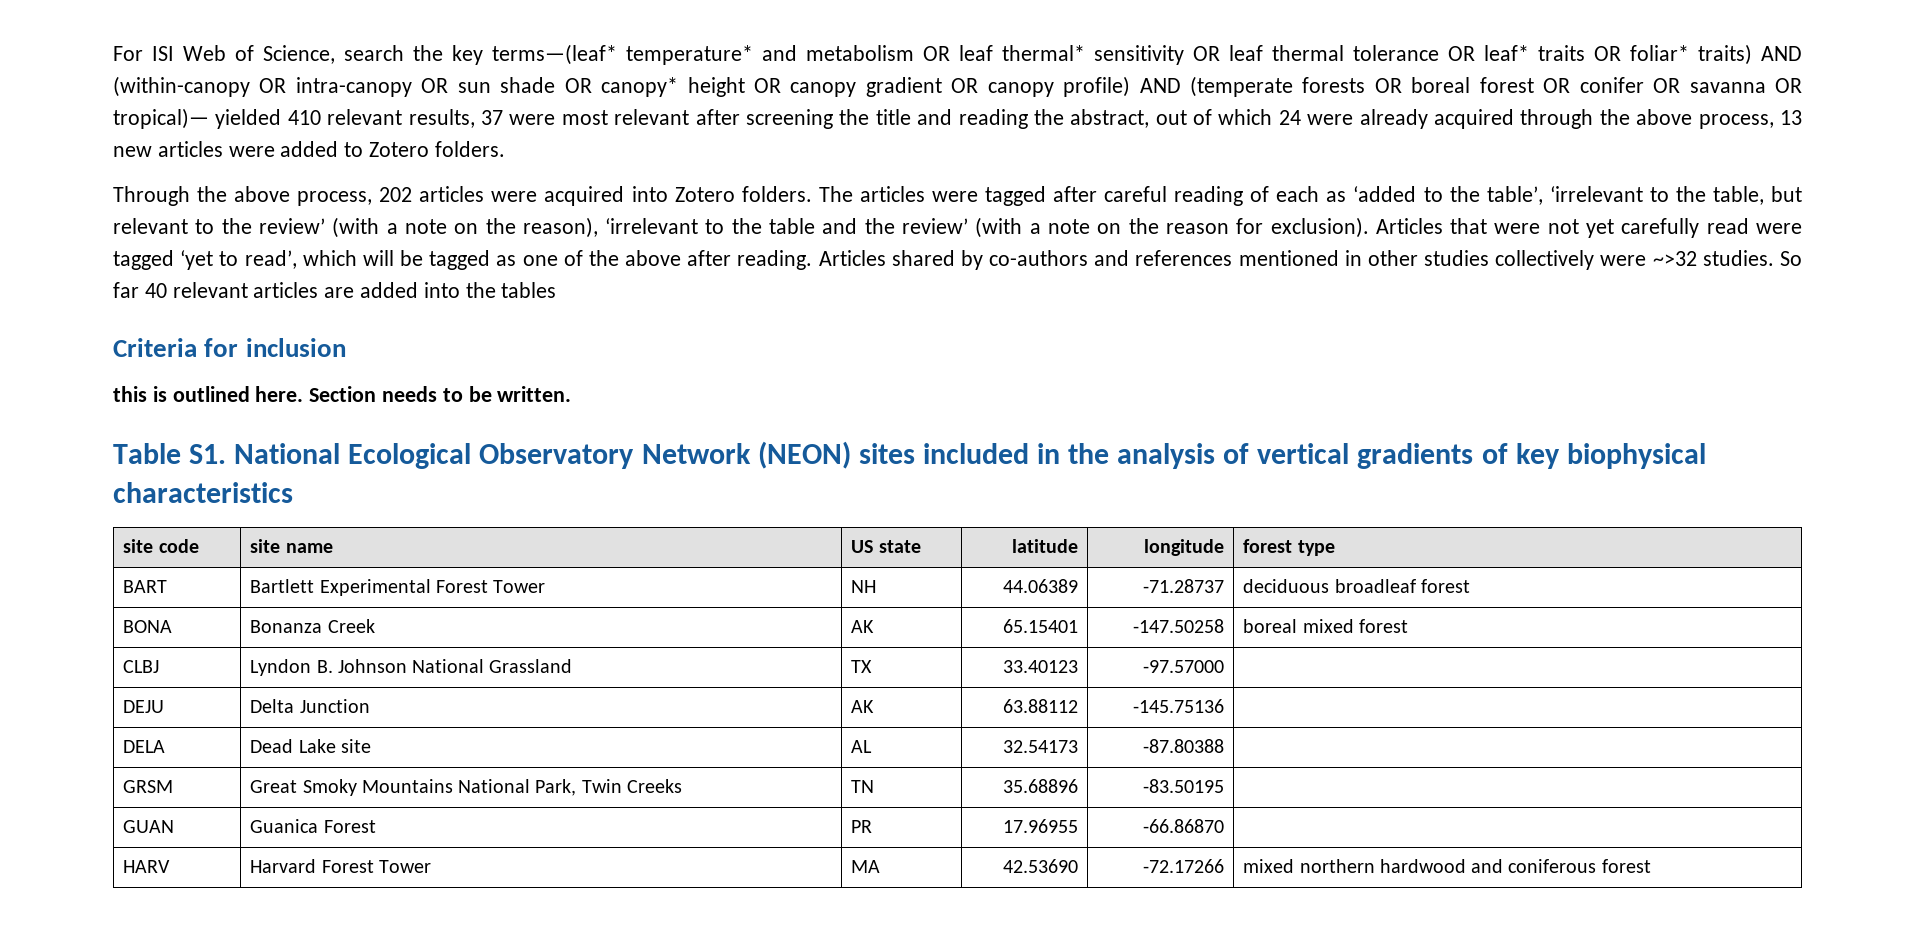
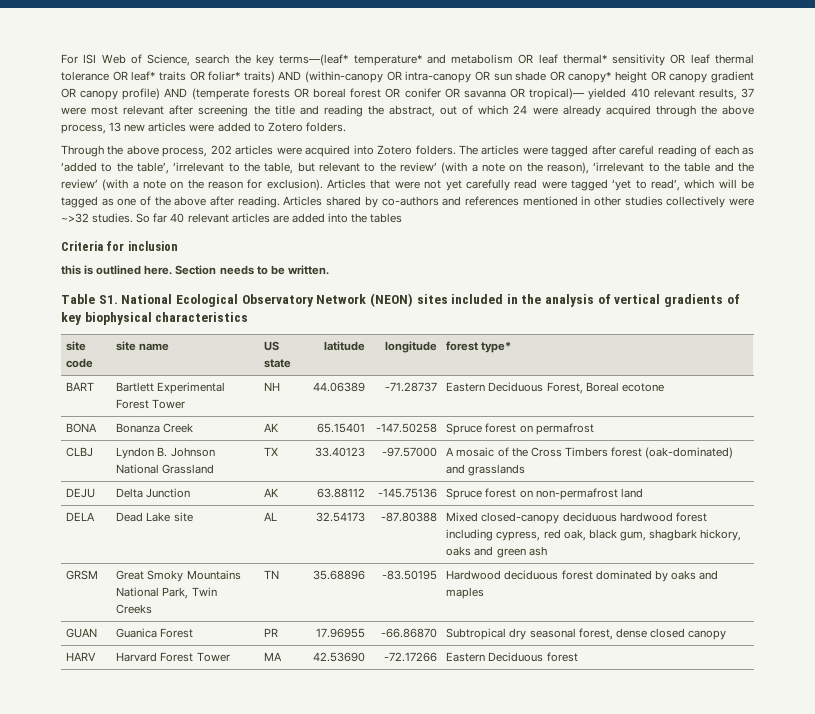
- site code | site name | US state | latitude | longitude | forest type
+ site code | site name | US state | latitude | longitude | forest type*
- BART | Bartlett Experimental Forest Tower | NH | 44.06389 | -71.28737 | deciduous broadleaf forest
+ BART | Bartlett Experimental Forest Tower | NH | 44.06389 | -71.28737 | Eastern Deciduous Forest, Boreal ecotone
- BONA | Bonanza Creek | AK | 65.15401 | -147.50258 | boreal mixed forest
+ BONA | Bonanza Creek | AK | 65.15401 | -147.50258 | Spruce forest on permafrost
- CLBJ | Lyndon B. Johnson National Grassland | TX | 33.40123 | -97.57000 |
+ CLBJ | Lyndon B. Johnson National Grassland | TX | 33.40123 | -97.57000 | A mosaic of the Cross Timbers forest (oak-dominated) and grasslands
- DEJU | Delta Junction | AK | 63.88112 | -145.75136 |
+ DEJU | Delta Junction | AK | 63.88112 | -145.75136 | Spruce forest on non-permafrost land
- DELA | Dead Lake site | AL | 32.54173 | -87.80388 |
+ DELA | Dead Lake site | AL | 32.54173 | -87.80388 | Mixed closed-canopy deciduous hardwood forest including cypress, red oak, black gum, shagbark hickory, oaks and green ash
- GRSM | Great Smoky Mountains National Park, Twin Creeks | TN | 35.68896 | -83.50195 |
+ GRSM | Great Smoky Mountains National Park, Twin Creeks | TN | 35.68896 | -83.50195 | Hardwood deciduous forest dominated by oaks and maples
- GUAN | Guanica Forest | PR | 17.96955 | -66.86870 |
+ GUAN | Guanica Forest | PR | 17.96955 | -66.86870 | Subtropical dry seasonal forest, dense closed canopy
- HARV | Harvard Forest Tower | MA | 42.53690 | -72.17266 | mixed northern hardwood and coniferous forest
+ HARV | Harvard Forest Tower | MA | 42.53690 | -72.17266 | Eastern Deciduous forest

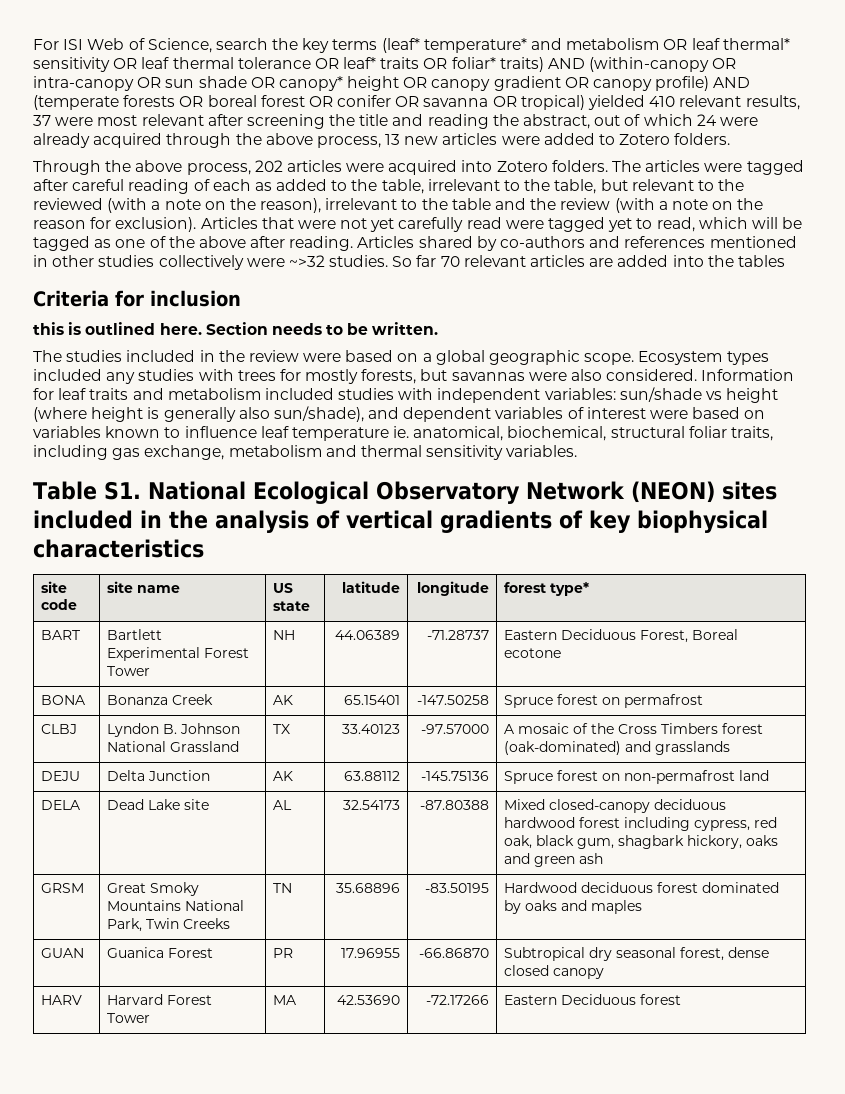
- For ISI Web of Science, search the key terms—(leaf* temperature* and metabolism OR leaf thermal* sensitivity OR leaf thermal tolerance OR leaf* traits OR foliar* traits) AND (within-canopy OR intra-canopy OR sun shade OR canopy* height OR canopy gradient OR canopy profile) AND (temperate forests OR boreal forest OR conifer OR savanna OR tropical)— yielded 410 relevant results, 37 were most relevant after screening the title and reading the abstract, out of which 24 were already acquired through the above process, 13 new articles were added to Zotero folders.
+ For ISI Web of Science, search the key terms (leaf* temperature* and metabolism OR leaf thermal* sensitivity OR leaf thermal tolerance OR leaf* traits OR foliar* traits) AND (within-canopy OR intra-canopy OR sun shade OR canopy* height OR canopy gradient OR canopy profile) AND (temperate forests OR boreal forest OR conifer OR savanna OR tropical) yielded 410 relevant results, 37 were most relevant after screening the title and reading the abstract, out of which 24 were already acquired through the above process, 13 new articles were added to Zotero folders.
- The articles were tagged after careful reading of each as ‘added to the table’, ‘irrelevant to the table, but relevant to the review’ (with a note on the reason), ‘irrelevant to the table and the review’ (with a note on the reason for exclusion).
+ The articles were tagged after careful reading of each as added to the table, irrelevant to the table, but relevant to the reviewed (with a note on the reason), irrelevant to the table and the review (with a note on the reason for exclusion).
- Articles that were not yet carefully read were tagged ‘yet to read’, which will be tagged as one of the above after reading.
+ Articles that were not yet carefully read were tagged yet to read, which will be tagged as one of the above after reading.
- So far 40 relevant articles are added into the tables
+ So far 70 relevant articles are added into the tables
+ The studies included in the review were based on a global geographic scope. Ecosystem types included any studies with trees for mostly forests, but savannas were also considered. Information for leaf traits and metabolism included studies with independent variables: sun/shade vs height (where height is generally also sun/shade), and dependent variables of interest were based on variables known to influence leaf temperature ie. anatomical, biochemical, structural foliar traits, including gas exchange, metabolism and thermal sensitivity variables.

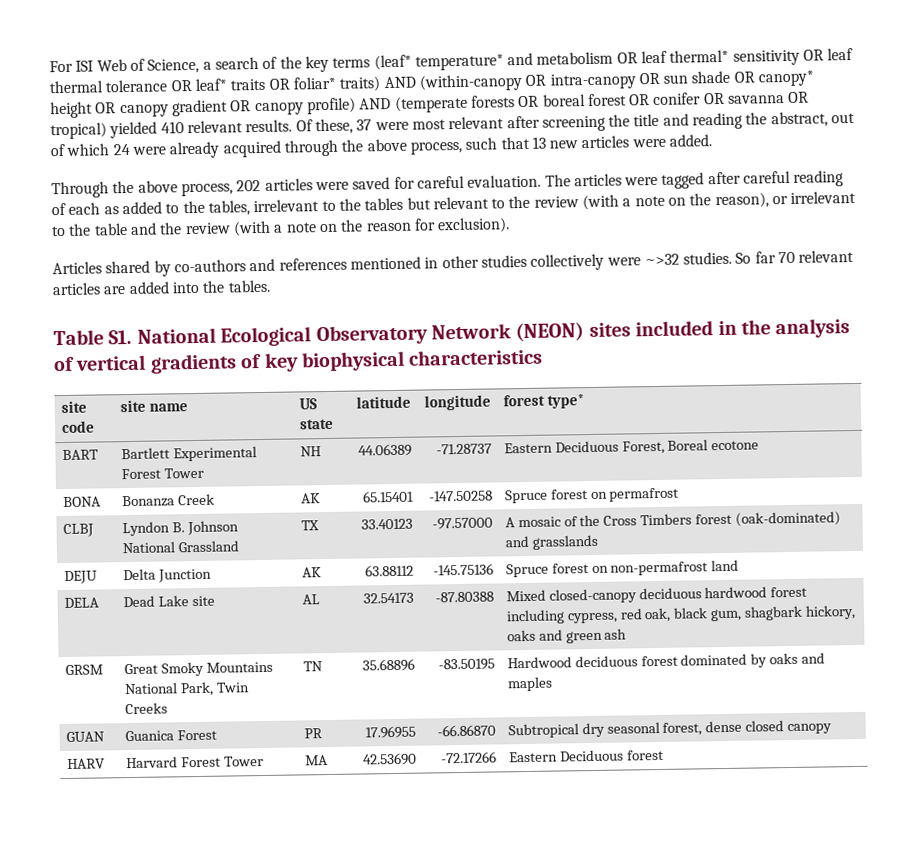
- For ISI Web of Science, search the key terms (leaf* temperature* and metabolism OR leaf thermal* sensitivity OR leaf thermal tolerance OR leaf* traits OR foliar* traits) AND (within-canopy OR intra-canopy OR sun shade OR canopy* height OR canopy gradient OR canopy profile) AND (temperate forests OR boreal forest OR conifer OR savanna OR tropical) yielded 410 relevant results, 37 were most relevant after screening the title and reading the abstract, out of which 24 were already acquired through the above process, 13 new articles were added to Zotero folders.
+ For ISI Web of Science, a search of the key terms (leaf* temperature* and metabolism OR leaf thermal* sensitivity OR leaf thermal tolerance OR leaf* traits OR foliar* traits) AND (within-canopy OR intra-canopy OR sun shade OR canopy* height OR canopy gradient OR canopy profile) AND (temperate forests OR boreal forest OR conifer OR savanna OR tropical) yielded 410 relevant results. Of these, 37 were most relevant after screening the title and reading the abstract, out of which 24 were already acquired through the above process, such that 13 new articles were added.
- Through the above process, 202 articles were acquired into Zotero folders.
+ Through the above process, 202 articles were saved for careful evaluation.
- The articles were tagged after careful reading of each as added to the table, irrelevant to the table, but relevant to the reviewed (with a note on the reason), irrelevant to the table and the review (with a note on the reason for exclusion). Articles that were not yet carefully read were tagged yet to read, which will be tagged as one of the above after reading. Articles shared by co-authors and references mentioned in other studies collectively were ~>32 studies.
+ The articles were tagged after careful reading of each as added to the tables, irrelevant to the tables but relevant to the review (with a note on the reason), or irrelevant to the table and the review (with a note on the reason for exclusion).
+ Articles shared by co-authors and references mentioned in other studies collectively were ~>32 studies.
- So far 70 relevant articles are added into the tables
- Criteria for inclusion
- this is outlined here. Section needs to be written.
- The studies included in the review were based on a global geographic scope. Ecosystem types included any studies with trees for mostly forests, but savannas were also considered. Information for leaf traits and metabolism included studies with independent variables: sun/shade vs height (where height is generally also sun/shade), and dependent variables of interest were based on variables known to influence leaf temperature ie. anatomical, biochemical, structural foliar traits, including gas exchange, metabolism and thermal sensitivity variables.
+ So far 70 relevant articles are added into the tables.

